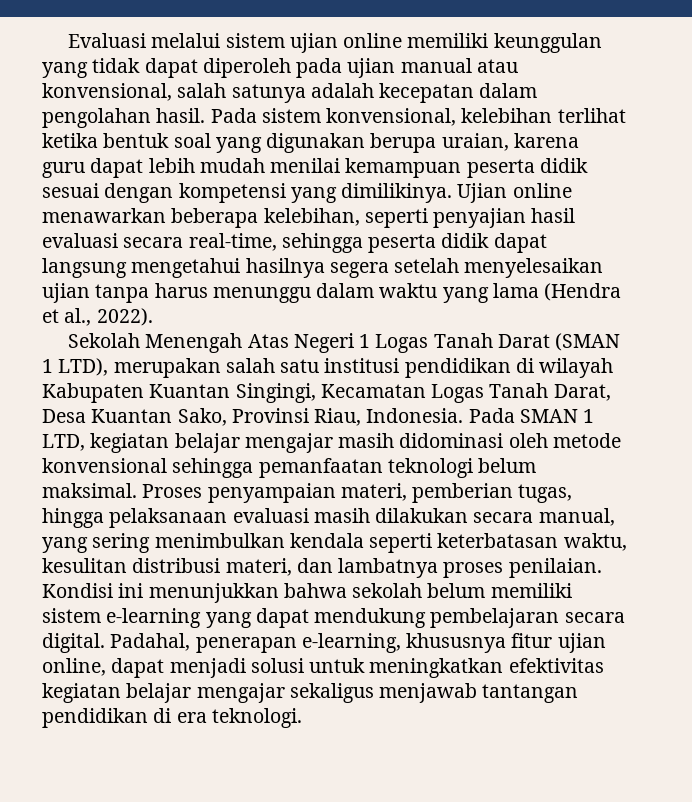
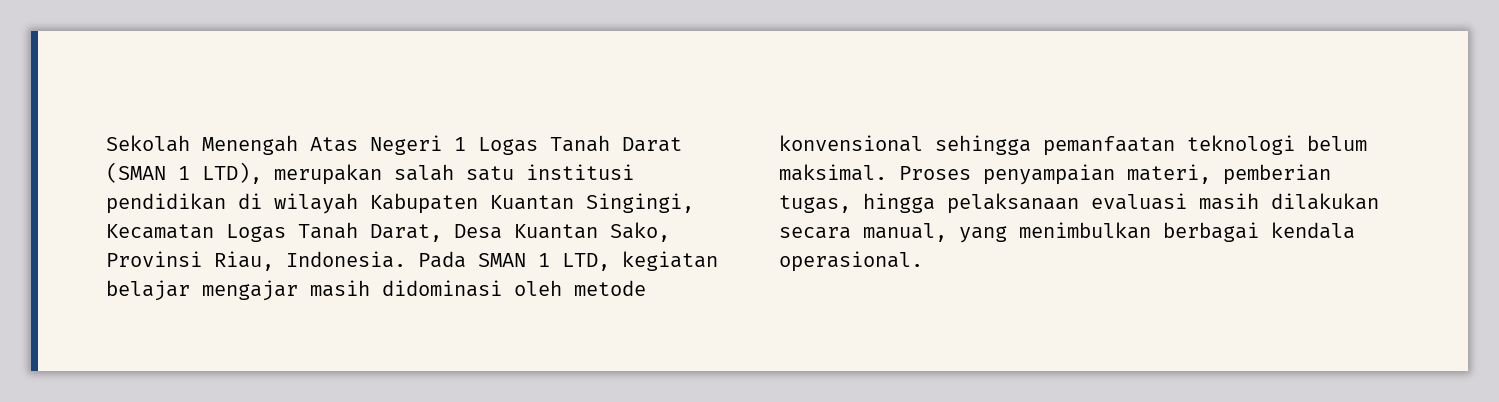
- Evaluasi melalui sistem ujian online memiliki keunggulan yang tidak dapat diperoleh pada ujian manual atau konvensional, salah satunya adalah kecepatan dalam pengolahan hasil. Pada sistem konvensional, kelebihan terlihat ketika bentuk soal yang digunakan berupa uraian, karena guru dapat lebih mudah menilai kemampuan peserta didik sesuai dengan kompetensi yang dimilikinya. Ujian online menawarkan beberapa kelebihan, seperti penyajian hasil evaluasi secara real-time, sehingga peserta didik dapat langsung mengetahui hasilnya segera setelah menyelesaikan ujian tanpa harus menunggu dalam waktu yang lama (Hendra et al., 2022).
- Proses penyampaian materi, pemberian tugas, hingga pelaksanaan evaluasi masih dilakukan secara manual, yang sering menimbulkan kendala seperti keterbatasan waktu, kesulitan distribusi materi, dan lambatnya proses penilaian. Kondisi ini menunjukkan bahwa sekolah belum memiliki sistem e-learning yang dapat mendukung pembelajaran secara digital. Padahal, penerapan e-learning, khususnya fitur ujian online, dapat menjadi solusi untuk meningkatkan efektivitas kegiatan belajar mengajar sekaligus menjawab tantangan pendidikan di era teknologi.
+ Proses penyampaian materi, pemberian tugas, hingga pelaksanaan evaluasi masih dilakukan secara manual, yang menimbulkan berbagai kendala operasional.

